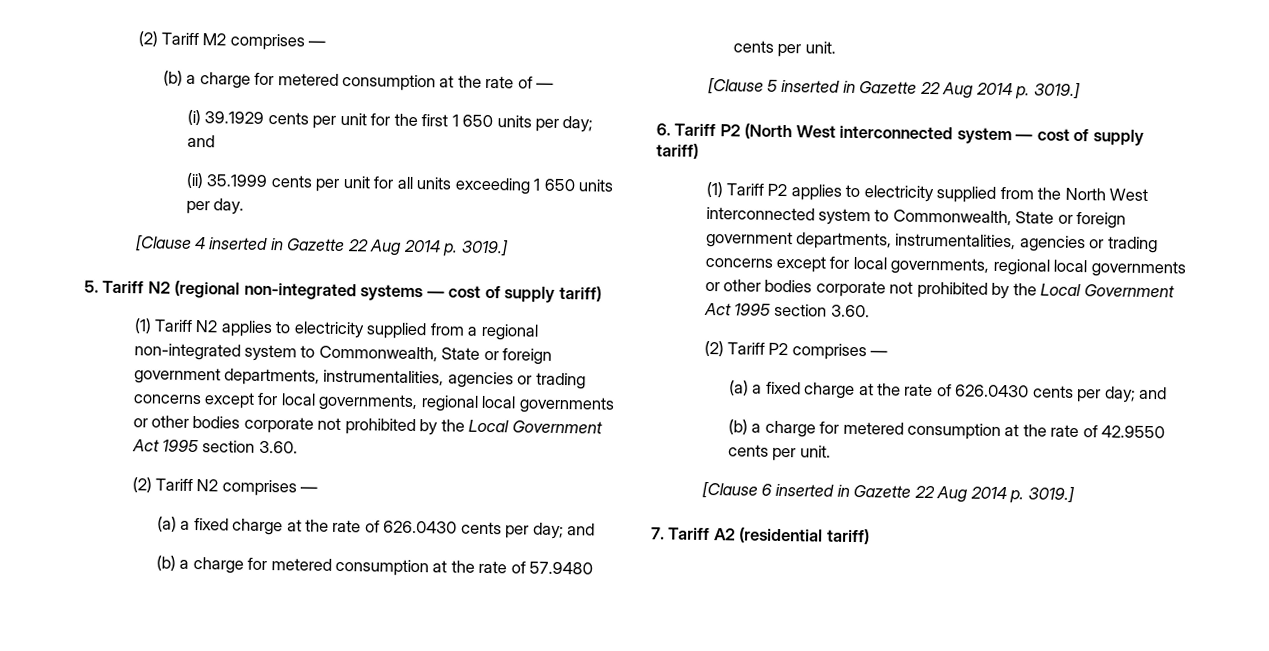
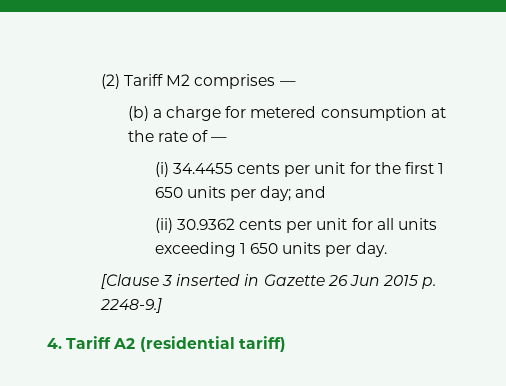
- (i) 39.1929 cents per unit for the first 1 650 units per day; and
+ (i) 34.4455 cents per unit for the first 1 650 units per day; and
- (ii) 35.1999 cents per unit for all units exceeding 1 650 units per day.
+ (ii) 30.9362 cents per unit for all units exceeding 1 650 units per day.
- [Clause 4 inserted in Gazette 22 Aug 2014 p. 3019.]
- 5. Tariff N2 (regional non-integrated systems — cost of supply tariff)
- (1) Tariff N2 applies to electricity supplied from a regional non-integrated system to Commonwealth, State or foreign government departments, instrumentalities, agencies or trading concerns except for local governments, regional local governments or other bodies corporate not prohibited by the Local Government Act 1995 section 3.60.
- (2) Tariff N2 comprises —
- (a) a fixed charge at the rate of 626.0430 cents per day; and
- (b) a charge for metered consumption at the rate of 57.9480 cents per unit.
- [Clause 5 inserted in Gazette 22 Aug 2014 p. 3019.]
- 6. Tariff P2 (North West interconnected system — cost of supply tariff)
- (1) Tariff P2 applies to electricity supplied from the North West interconnected system to Commonwealth, State or foreign government departments, instrumentalities, agencies or trading concerns except for local governments, regional local governments or other bodies corporate not prohibited by the Local Government Act 1995 section 3.60.
- (2) Tariff P2 comprises —
- (a) a fixed charge at the rate of 626.0430 cents per day; and
- (b) a charge for metered consumption at the rate of 42.9550 cents per unit.
- [Clause 6 inserted in Gazette 22 Aug 2014 p. 3019.]
- 7. Tariff A2 (residential tariff)
+ [Clause 3 inserted in Gazette 26 Jun 2015 p. 2248-9.]
+ 4. Tariff A2 (residential tariff)

